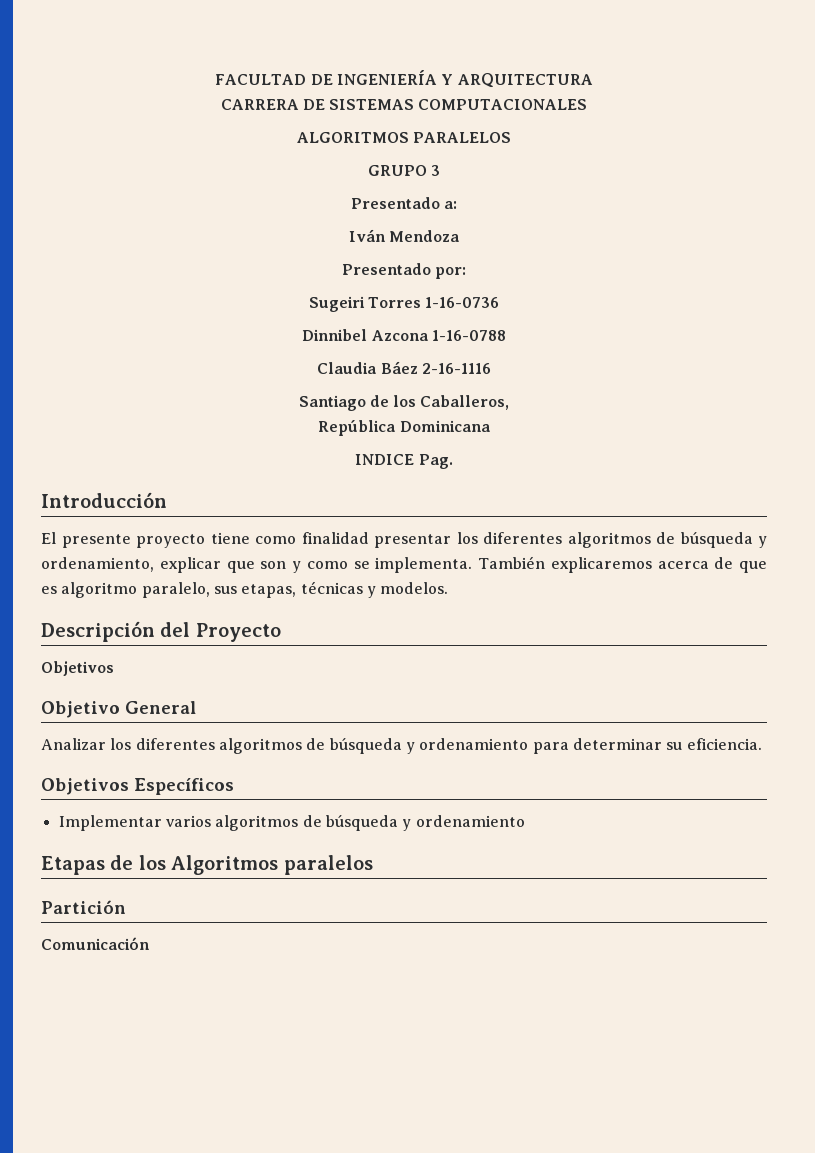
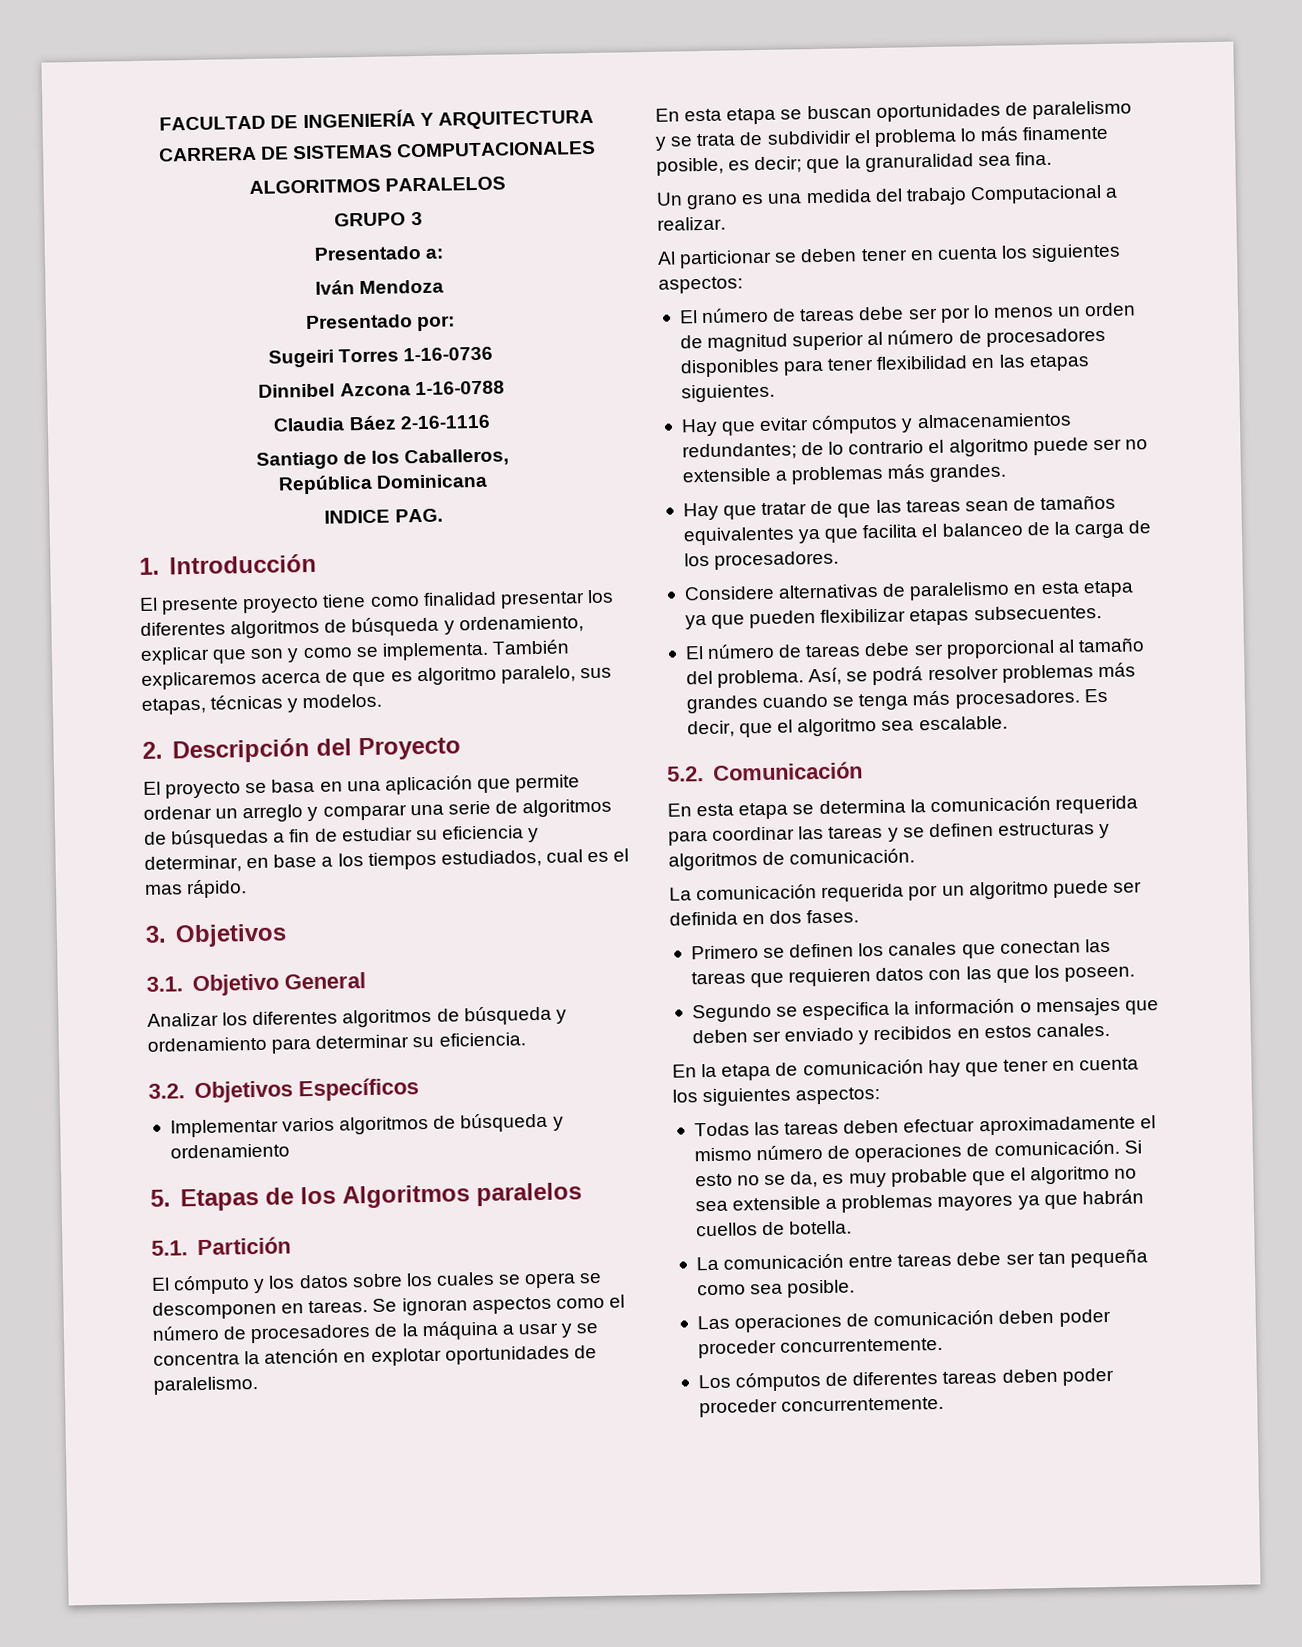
- INDICE Pag.
- Introducción
+ INDICE PAG.
+ 1. Introducción
- Descripción del Proyecto
- Objetivos
+ 2. Descripción del Proyecto
+ El proyecto se basa en una aplicación que permite ordenar un arreglo y comparar una serie de algoritmos de búsquedas a fin de estudiar su eficiencia y determinar, en base a los tiempos estudiados, cual es el mas rápido.
+ 3. Objetivos
- Objetivo General
+ 3.1. Objetivo General
- Objetivos Específicos
+ 3.2. Objetivos Específicos
- Etapas de los Algoritmos paralelos
+ 5. Etapas de los Algoritmos paralelos
- Partición
+ 5.1. Partición
- Comunicación
+ El cómputo y los datos sobre los cuales se opera se descomponen en tareas. Se ignoran aspectos como el número de procesadores de la máquina a usar y se concentra la atención en explotar oportunidades de paralelismo.
+ En esta etapa se buscan oportunidades de paralelismo y se trata de subdividir el problema lo más finamente posible, es decir; que la granuralidad sea fina.
+ Un grano es una medida del trabajo Computacional a realizar.
+ Al particionar se deben tener en cuenta los siguientes aspectos:
+ El número de tareas debe ser por lo menos un orden de magnitud superior al número de procesadores disponibles para tener flexibilidad en las etapas siguientes.
+ Hay que evitar cómputos y almacenamientos redundantes; de lo contrario el algoritmo puede ser no extensible a problemas más grandes.
+ Hay que tratar de que las tareas sean de tamaños equivalentes ya que facilita el balanceo de la carga de los procesadores.
+ Considere alternativas de paralelismo en esta etapa ya que pueden flexibilizar etapas subsecuentes.
+ El número de tareas debe ser proporcional al tamaño del problema. Así, se podrá resolver problemas más grandes cuando se tenga más procesadores. Es decir, que el algoritmo sea escalable.
+ 5.2. Comunicación
+ En esta etapa se determina la comunicación requerida para coordinar las tareas y se definen estructuras y algoritmos de comunicación.
+ La comunicación requerida por un algoritmo puede ser definida en dos fases.
+ Primero se definen los canales que conectan las tareas que requieren datos con las que los poseen.
+ Segundo se especifica la información o mensajes que deben ser enviado y recibidos en estos canales.
+ En la etapa de comunicación hay que tener en cuenta los siguientes aspectos:
+ Todas las tareas deben efectuar aproximadamente el mismo número de operaciones de comunicación. Si esto no se da, es muy probable que el algoritmo no sea extensible a problemas mayores ya que habrán cuellos de botella.
+ La comunicación entre tareas debe ser tan pequeña como sea posible.
+ Las operaciones de comunicación deben poder proceder concurrentemente.
+ Los cómputos de diferentes tareas deben poder proceder concurrentemente.

